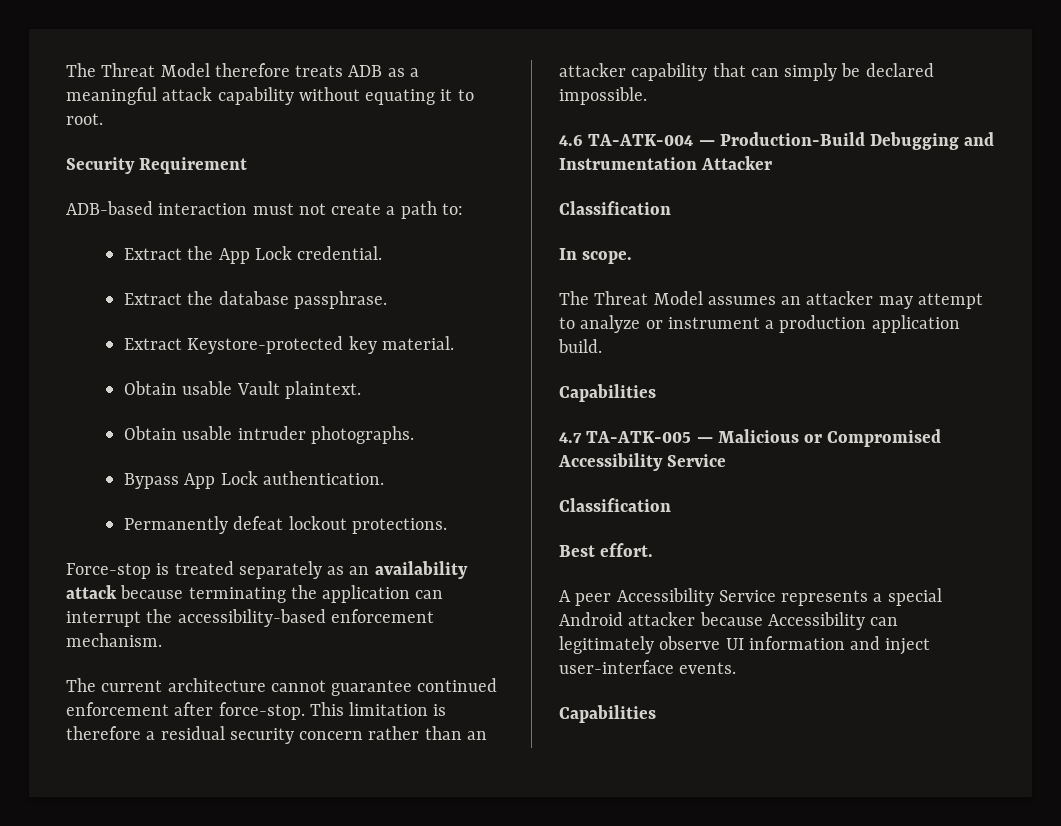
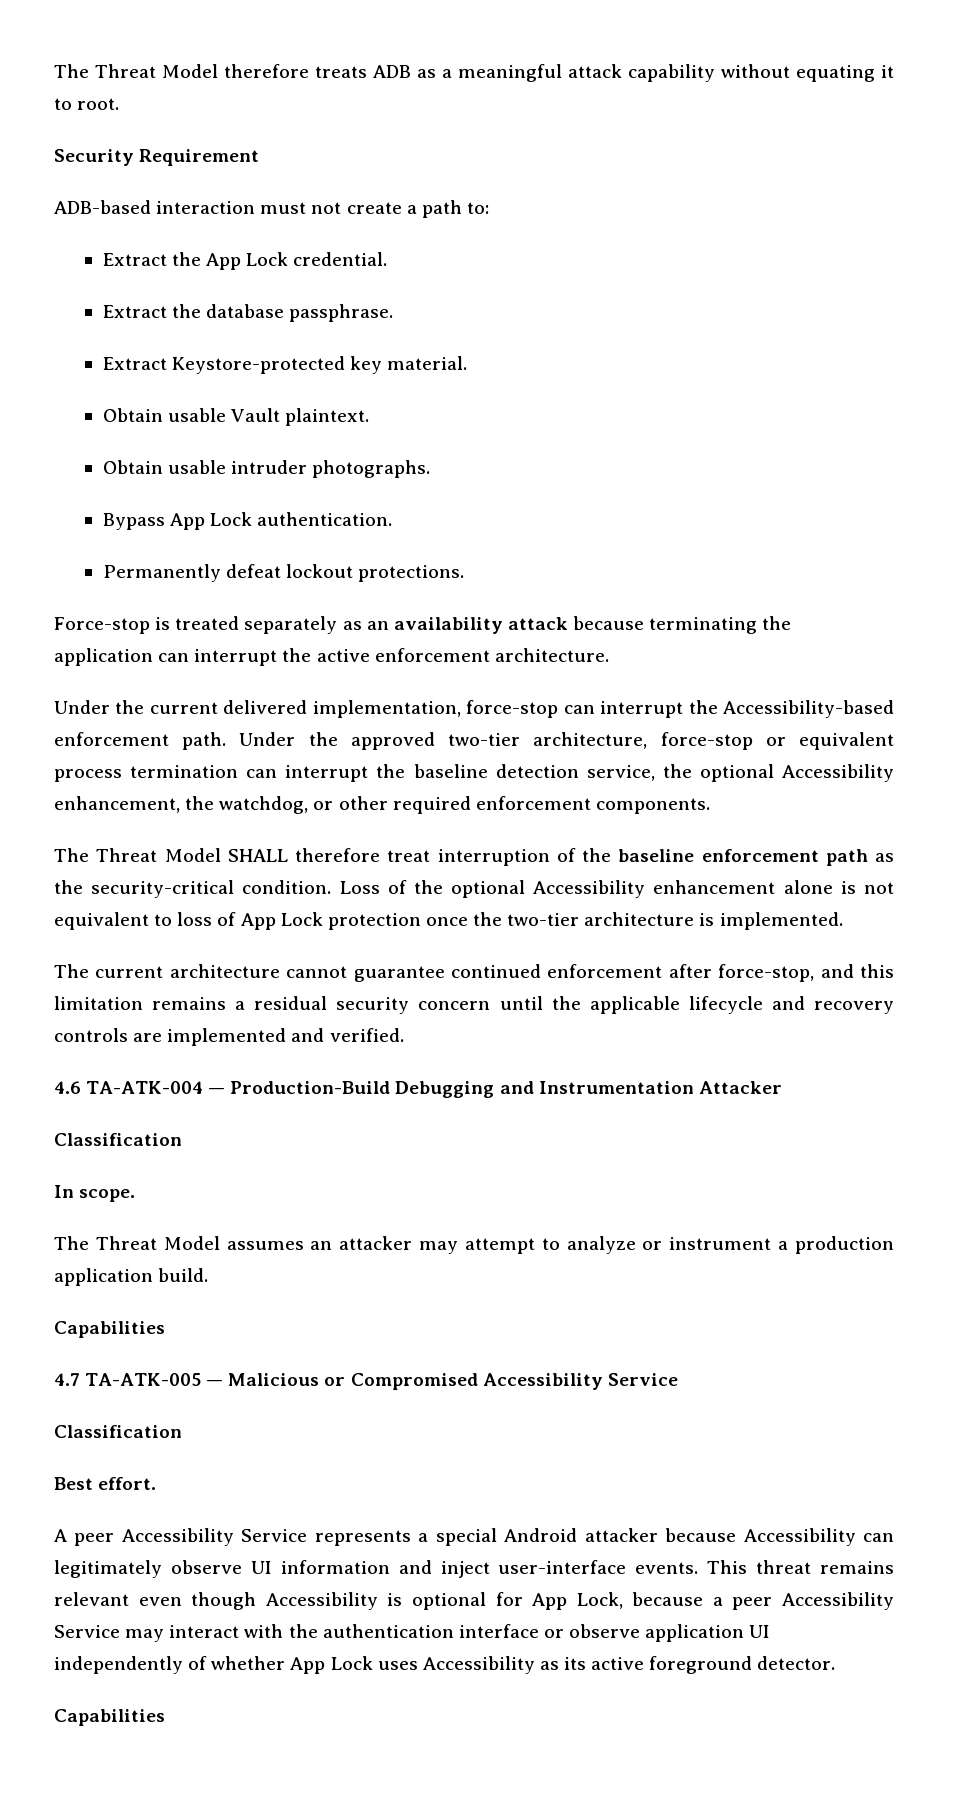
- Force-stop is treated separately as an availability attack because terminating the application can interrupt the accessibility-based enforcement mechanism.
+ Force-stop is treated separately as an availability attack because terminating the application can interrupt the active enforcement architecture.
+ Under the current delivered implementation, force-stop can interrupt the Accessibility-based enforcement path. Under the approved two-tier architecture, force-stop or equivalent process termination can interrupt the baseline detection service, the optional Accessibility enhancement, the watchdog, or other required enforcement components.
+ The Threat Model SHALL therefore treat interruption of the baseline enforcement path as the security-critical condition. Loss of the optional Accessibility enhancement alone is not equivalent to loss of App Lock protection once the two-tier architecture is implemented.
- The current architecture cannot guarantee continued enforcement after force-stop. This limitation is therefore a residual security concern rather than an attacker capability that can simply be declared impossible.
+ The current architecture cannot guarantee continued enforcement after force-stop, and this limitation remains a residual security concern until the applicable lifecycle and recovery controls are implemented and verified.
+ This threat remains relevant even though Accessibility is optional for App Lock, because a peer Accessibility Service may interact with the authentication interface or observe application UI independently of whether App Lock uses Accessibility as its active foreground detector.

